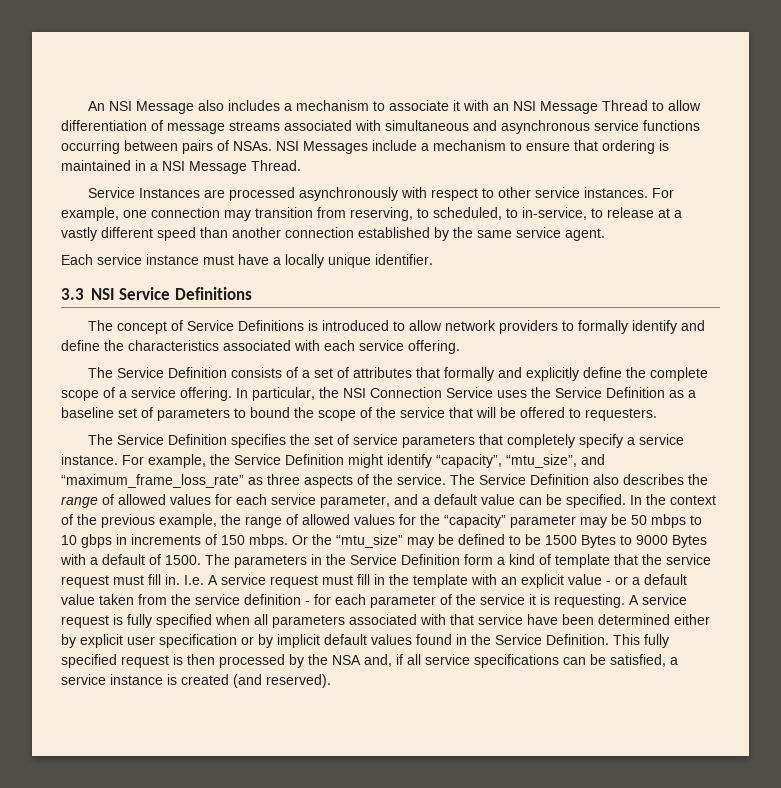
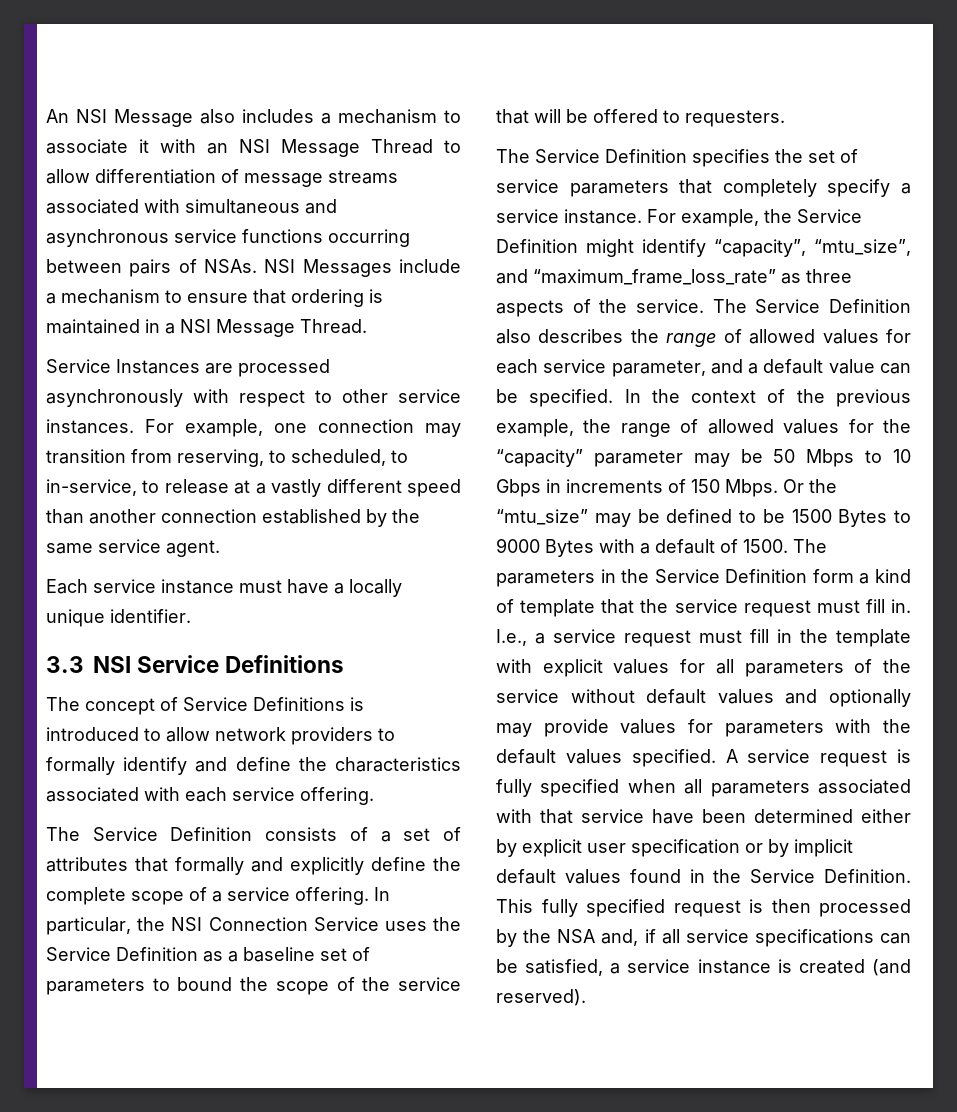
- In the context of the previous example, the range of allowed values for the “capacity” parameter may be 50 mbps to 10 gbps in increments of 150 mbps.
+ In the context of the previous example, the range of allowed values for the “capacity” parameter may be 50 Mbps to 10 Gbps in increments of 150 Mbps.
- I.e. A service request must fill in the template with an explicit value - or a default value taken from the service definition - for each parameter of the service it is requesting.
+ I.e., a service request must fill in the template with explicit values for all parameters of the service without default values and optionally may provide values for parameters with the default values specified.

